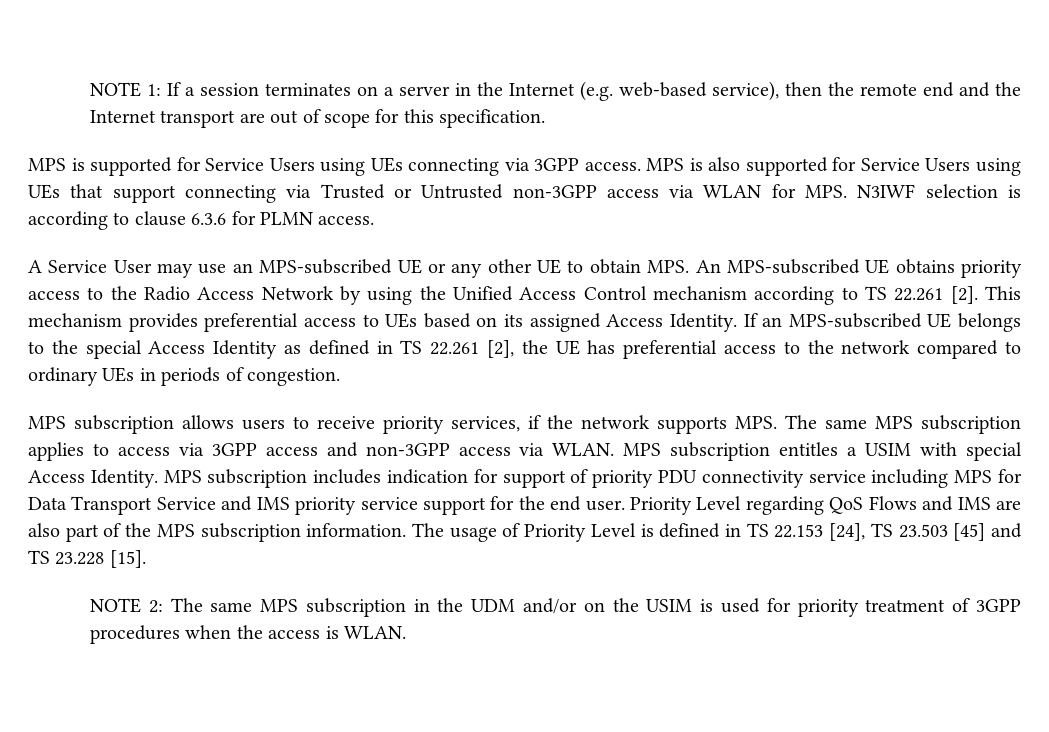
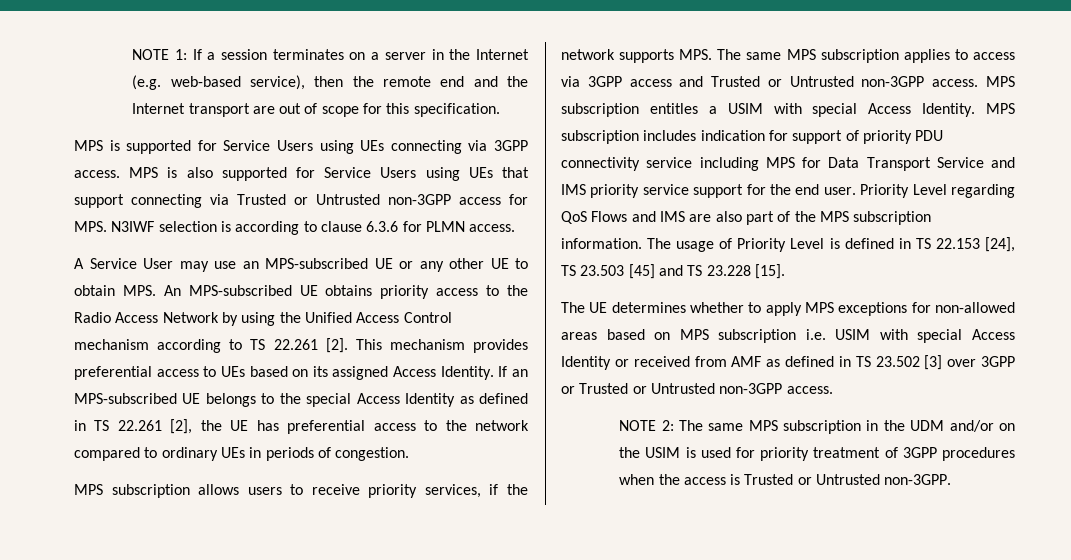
- MPS is also supported for Service Users using UEs that support connecting via Trusted or Untrusted non-3GPP access via WLAN for MPS. N3IWF selection is according to clause 6.3.6 for PLMN access.
+ MPS is also supported for Service Users using UEs that support connecting via Trusted or Untrusted non-3GPP access for MPS. N3IWF selection is according to clause 6.3.6 for PLMN access.
- MPS subscription allows users to receive priority services, if the network supports MPS. The same MPS subscription applies to access via 3GPP access and non-3GPP access via WLAN.
+ MPS subscription allows users to receive priority services, if the network supports MPS. The same MPS subscription applies to access via 3GPP access and Trusted or Untrusted non-3GPP access.
+ The UE determines whether to apply MPS exceptions for non-allowed areas based on MPS subscription i.e. USIM with special Access Identity or received from AMF as defined in TS 23.502 [3] over 3GPP or Trusted or Untrusted non-3GPP access.
- NOTE 2: The same MPS subscription in the UDM and/or on the USIM is used for priority treatment of 3GPP procedures when the access is WLAN.
+ NOTE 2: The same MPS subscription in the UDM and/or on the USIM is used for priority treatment of 3GPP procedures when the access is Trusted or Untrusted non-3GPP.

